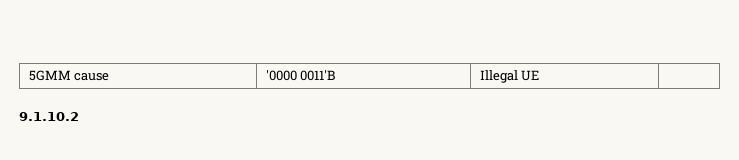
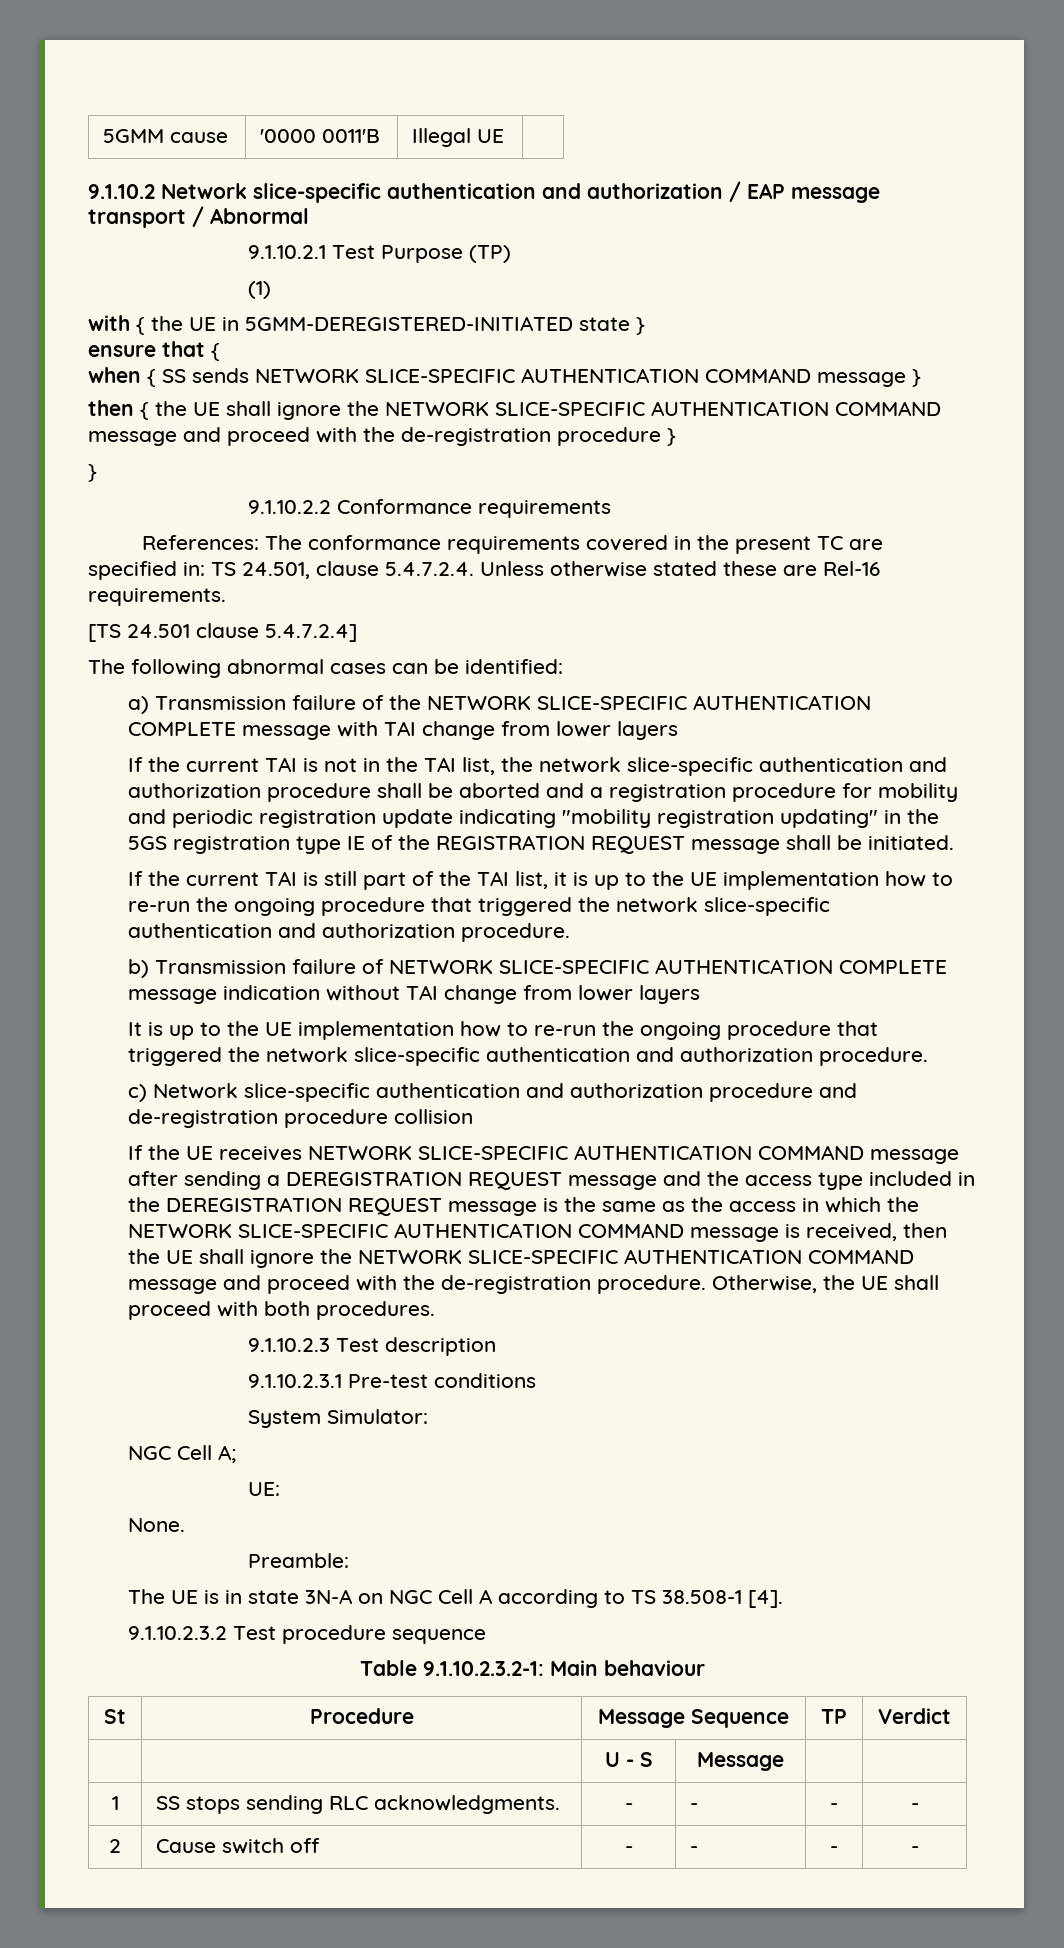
- 9.1.10.2
+ 9.1.10.2 Network slice-specific authentication and authorization / EAP message transport / Abnormal
+ 9.1.10.2.1 Test Purpose (TP)
+ (1)
+ with { the UE in 5GMM-DEREGISTERED-INITIATED state }
+ ensure that {
+ when { SS sends NETWORK SLICE-SPECIFIC AUTHENTICATION COMMAND message }
+ then { the UE shall ignore the NETWORK SLICE-SPECIFIC AUTHENTICATION COMMAND message and proceed with the de-registration procedure }
+ }
+ 9.1.10.2.2 Conformance requirements
+ References: The conformance requirements covered in the present TC are specified in: TS 24.501, clause 5.4.7.2.4. Unless otherwise stated these are Rel-16 requirements.
+ [TS 24.501 clause 5.4.7.2.4]
+ The following abnormal cases can be identified:
+ a) Transmission failure of the NETWORK SLICE-SPECIFIC AUTHENTICATION COMPLETE message with TAI change from lower layers
+ If the current TAI is not in the TAI list, the network slice-specific authentication and authorization procedure shall be aborted and a registration procedure for mobility and periodic registration update indicating "mobility registration updating" in the 5GS registration type IE of the REGISTRATION REQUEST message shall be initiated.
+ If the current TAI is still part of the TAI list, it is up to the UE implementation how to re-run the ongoing procedure that triggered the network slice-specific authentication and authorization procedure.
+ b) Transmission failure of NETWORK SLICE-SPECIFIC AUTHENTICATION COMPLETE message indication without TAI change from lower layers
+ It is up to the UE implementation how to re-run the ongoing procedure that triggered the network slice-specific authentication and authorization procedure.
+ c) Network slice-specific authentication and authorization procedure and de-registration procedure collision
+ If the UE receives NETWORK SLICE-SPECIFIC AUTHENTICATION COMMAND message after sending a DEREGISTRATION REQUEST message and the access type included in the DEREGISTRATION REQUEST message is the same as the access in which the NETWORK SLICE-SPECIFIC AUTHENTICATION COMMAND message is received, then the UE shall ignore the NETWORK SLICE-SPECIFIC AUTHENTICATION COMMAND message and proceed with the de-registration procedure. Otherwise, the UE shall proceed with both procedures.
+ 9.1.10.2.3 Test description
+ 9.1.10.2.3.1 Pre-test conditions
+ System Simulator:
+ NGC Cell A;
+ UE:
+ None.
+ Preamble:
+ The UE is in state 3N-A on NGC Cell A according to TS 38.508-1 [4].
+ 9.1.10.2.3.2 Test procedure sequence
+ Table 9.1.10.2.3.2-1: Main behaviour
+ St | Procedure | Message Sequence | TP | Verdict
+ | | U - S | Message | |
+ 1 | SS stops sending RLC acknowledgments. | - | - | - | -
+ 2 | Cause switch off | - | - | - | -

